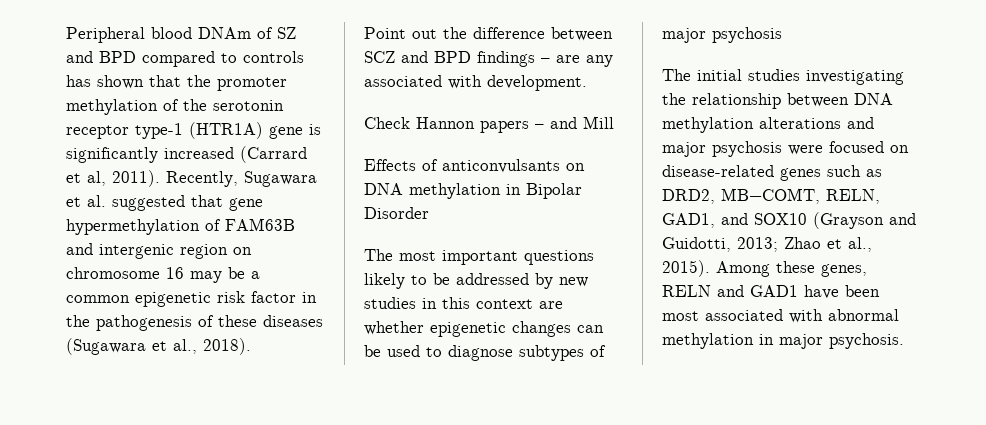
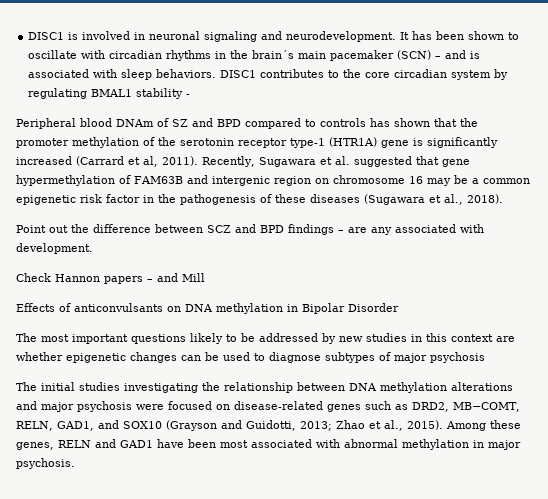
+ DISC1 is involved in neuronal signaling and neurodevelopment. It has been shown to oscillate with circadian rhythms in the brain´s main pacemaker (SCN) – and is associated with sleep behaviors. DISC1 contributes to the core circadian system by regulating BMAL1 stability -

